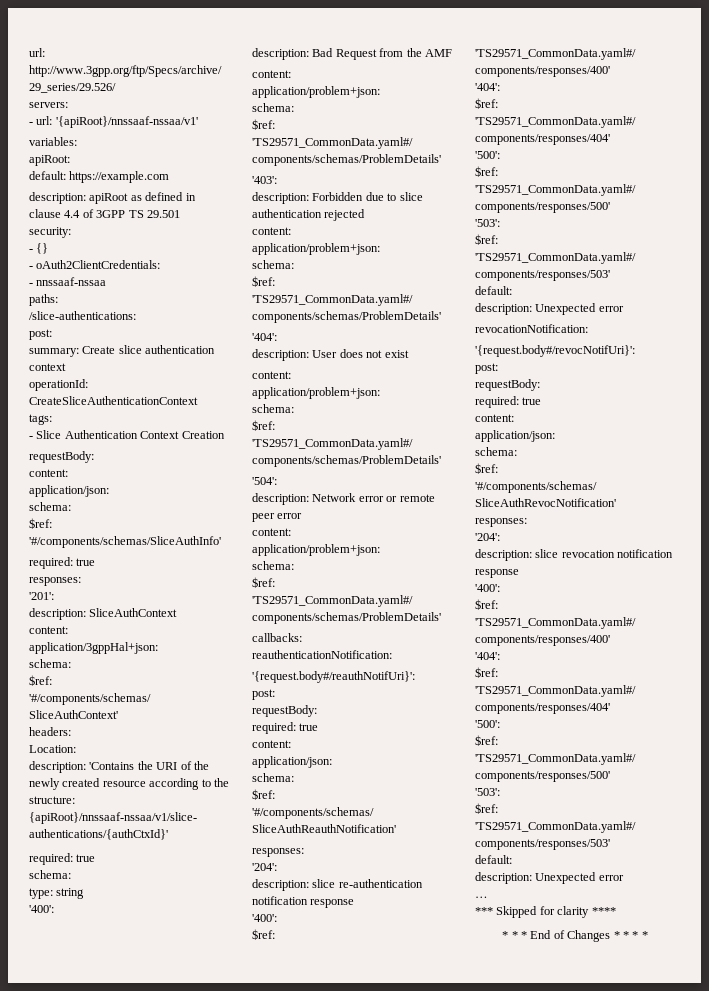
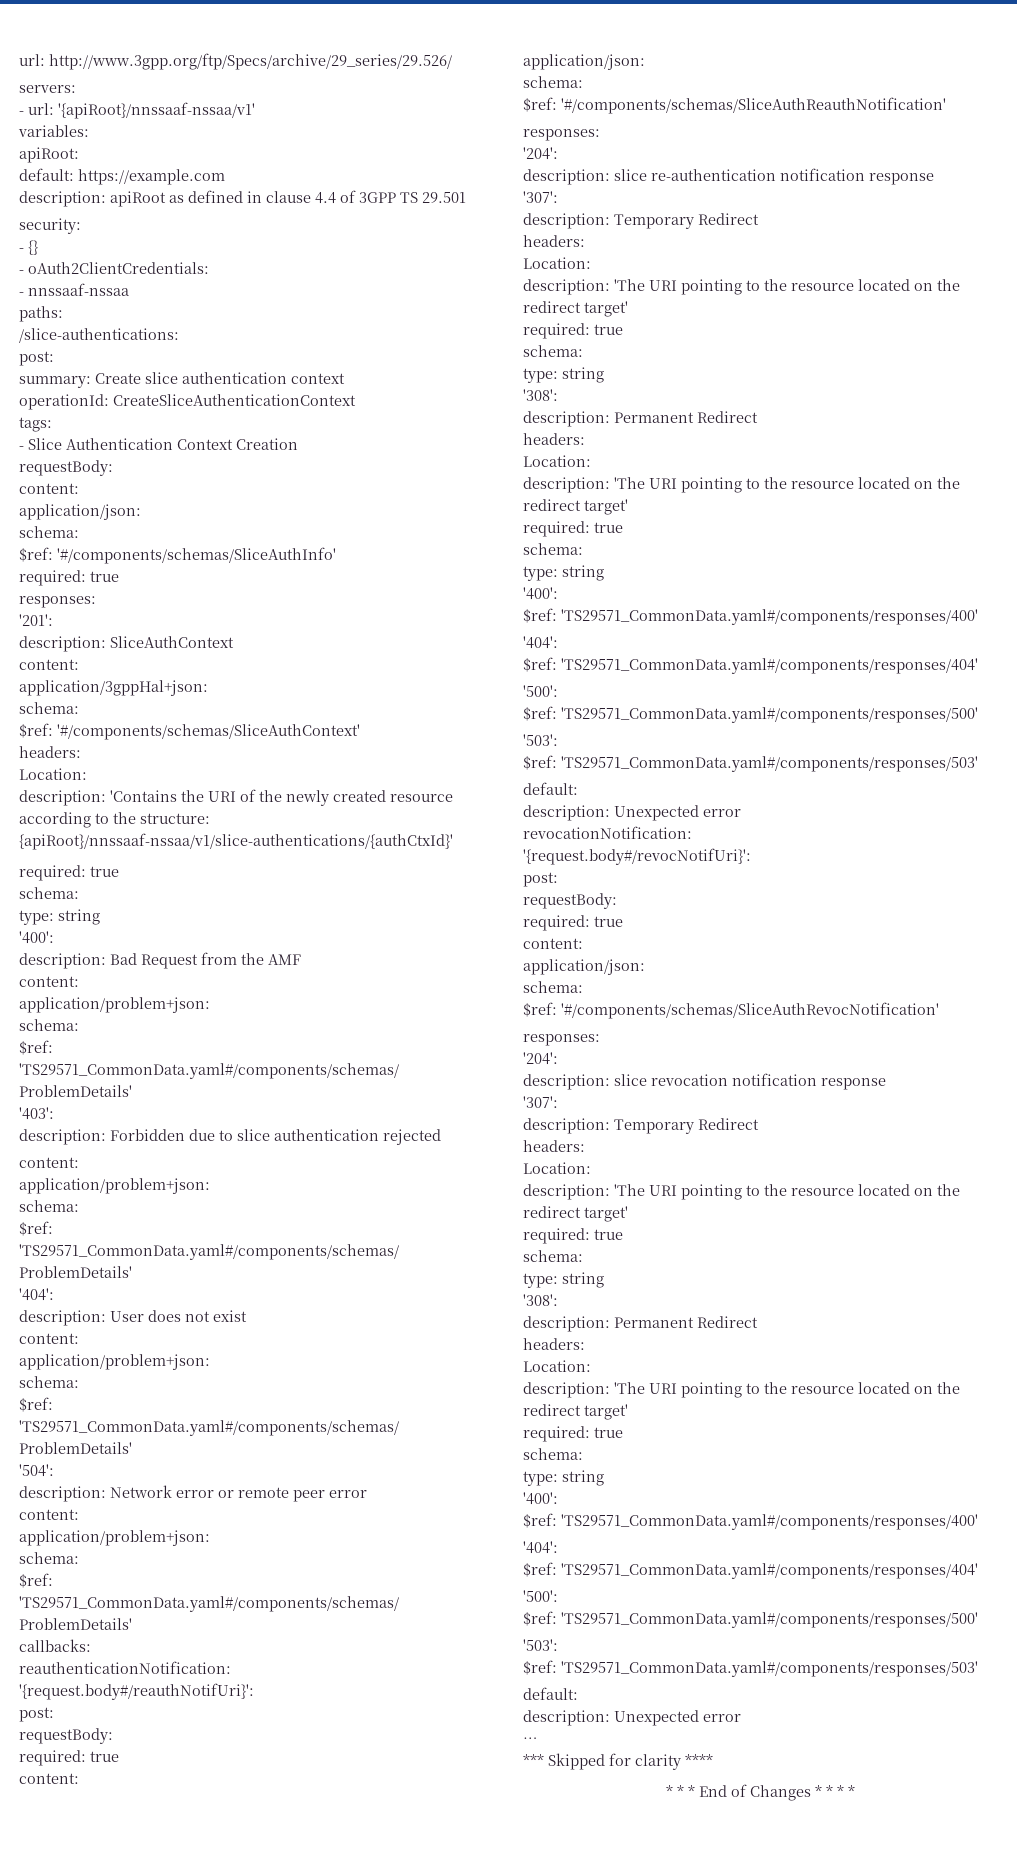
  description: slice re-authentication notification response
+ '307':
+ description: Temporary Redirect
+ headers:
+ Location:
+ description: 'The URI pointing to the resource located on the redirect target'
+ required: true
+ schema:
+ type: string
+ '308':
+ description: Permanent Redirect
+ headers:
+ Location:
+ description: 'The URI pointing to the resource located on the redirect target'
+ required: true
+ schema:
+ type: string
  description: slice revocation notification response
+ '307':
+ description: Temporary Redirect
+ headers:
+ Location:
+ description: 'The URI pointing to the resource located on the redirect target'
+ required: true
+ schema:
+ type: string
+ '308':
+ description: Permanent Redirect
+ headers:
+ Location:
+ description: 'The URI pointing to the resource located on the redirect target'
+ required: true
+ schema:
+ type: string

